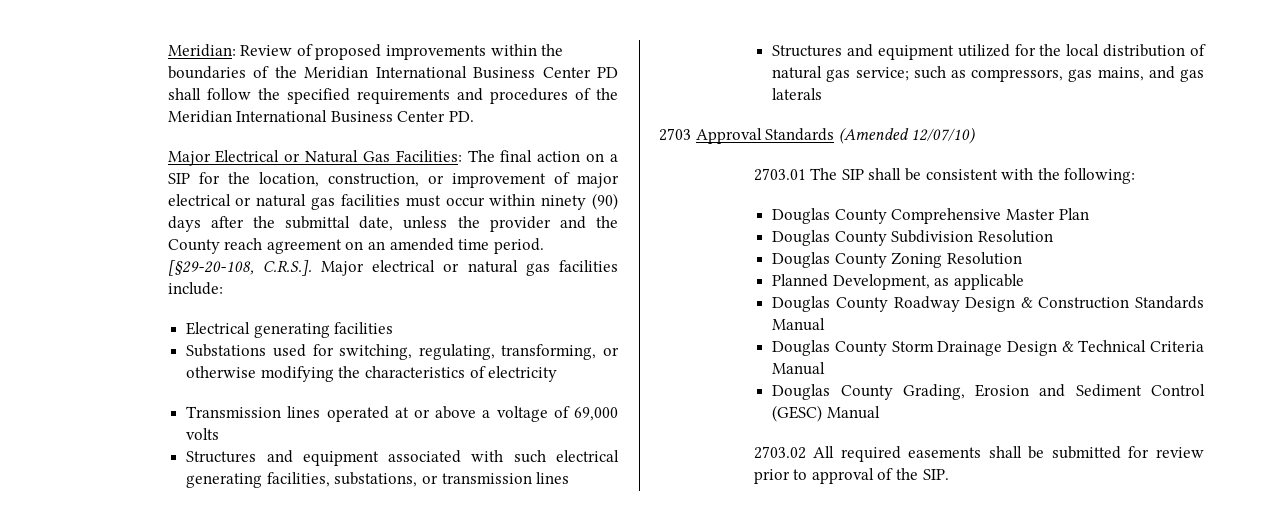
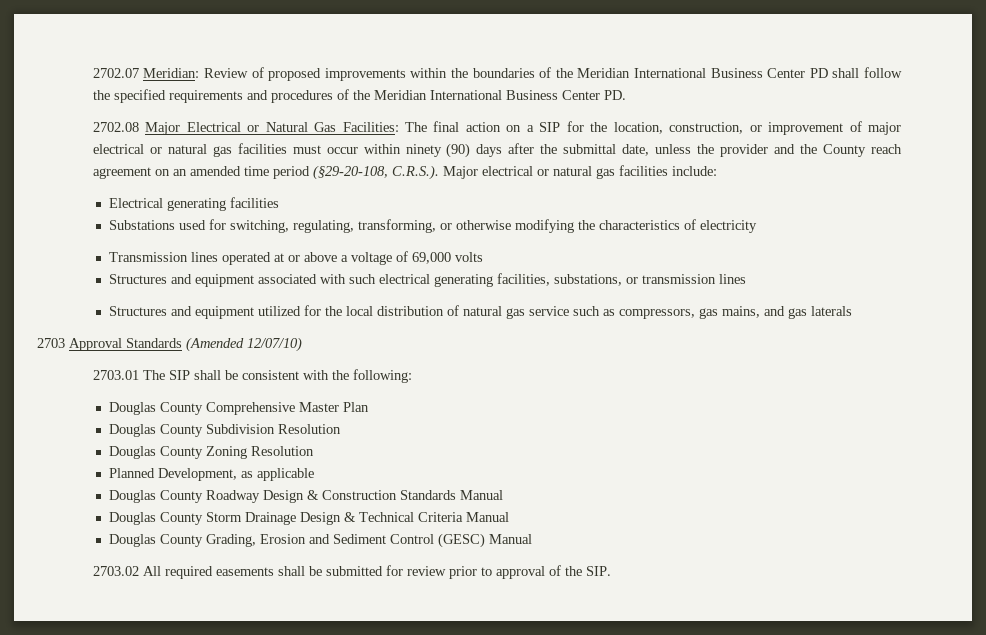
- Meridian: Review of proposed improvements within the boundaries of the Meridian International Business Center PD shall follow the specified requirements and procedures of the Meridian International Business Center PD.
+ 2702.07 Meridian: Review of proposed improvements within the boundaries of the Meridian International Business Center PD shall follow the specified requirements and procedures of the Meridian International Business Center PD.
- Major Electrical or Natural Gas Facilities: The final action on a SIP for the location, construction, or improvement of major electrical or natural gas facilities must occur within ninety (90) days after the submittal date, unless the provider and the County reach agreement on an amended time period. [§29-20-108, C.R.S.]. Major electrical or natural gas facilities include:
+ 2702.08 Major Electrical or Natural Gas Facilities: The final action on a SIP for the location, construction, or improvement of major electrical or natural gas facilities must occur within ninety (90) days after the submittal date, unless the provider and the County reach agreement on an amended time period (§29-20-108, C.R.S.). Major electrical or natural gas facilities include:
- Structures and equipment utilized for the local distribution of natural gas service; such as compressors, gas mains, and gas laterals
+ Structures and equipment utilized for the local distribution of natural gas service such as compressors, gas mains, and gas laterals

